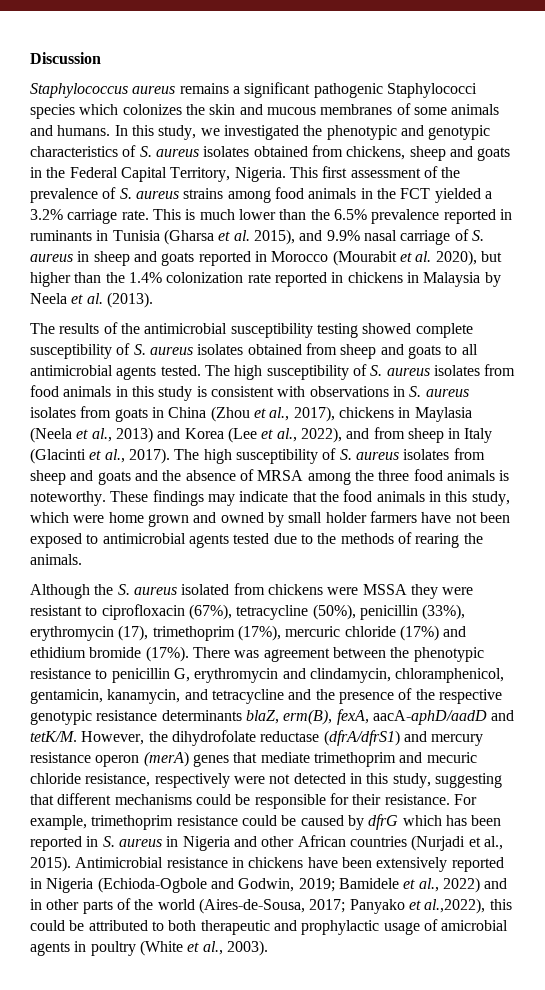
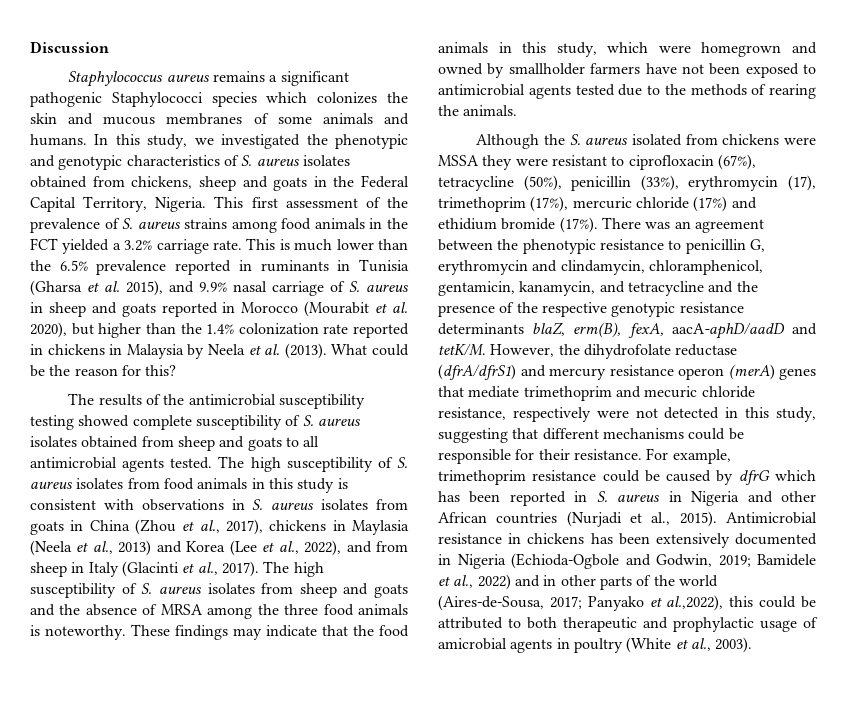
+ What could be the reason for this?
- These findings may indicate that the food animals in this study, which were home grown and owned by small holder farmers have not been exposed to antimicrobial agents tested due to the methods of rearing the animals.
+ These findings may indicate that the food animals in this study, which were homegrown and owned by smallholder farmers have not been exposed to antimicrobial agents tested due to the methods of rearing the animals.
- There was agreement between the phenotypic resistance to penicillin G, erythromycin and clindamycin, chloramphenicol, gentamicin, kanamycin, and tetracycline and the presence of the respective genotypic resistance determinants blaZ, erm(B), fexA, aacA-aphD/aadD and tetK/M.
+ There was an agreement between the phenotypic resistance to penicillin G, erythromycin and clindamycin, chloramphenicol, gentamicin, kanamycin, and tetracycline and the presence of the respective genotypic resistance determinants blaZ, erm(B), fexA, aacA-aphD/aadD and tetK/M.
- Antimicrobial resistance in chickens have been extensively reported in Nigeria (Echioda-Ogbole and Godwin, 2019; Bamidele et al., 2022) and in other parts of the world (Aires-de-Sousa, 2017; Panyako et al.,2022), this could be attributed to both therapeutic and prophylactic usage of amicrobial agents in poultry (White et al., 2003).
+ Antimicrobial resistance in chickens has been extensively documented in Nigeria (Echioda-Ogbole and Godwin, 2019; Bamidele et al., 2022) and in other parts of the world (Aires-de-Sousa, 2017; Panyako et al.,2022), this could be attributed to both therapeutic and prophylactic usage of amicrobial agents in poultry (White et al., 2003).

